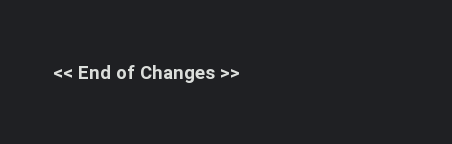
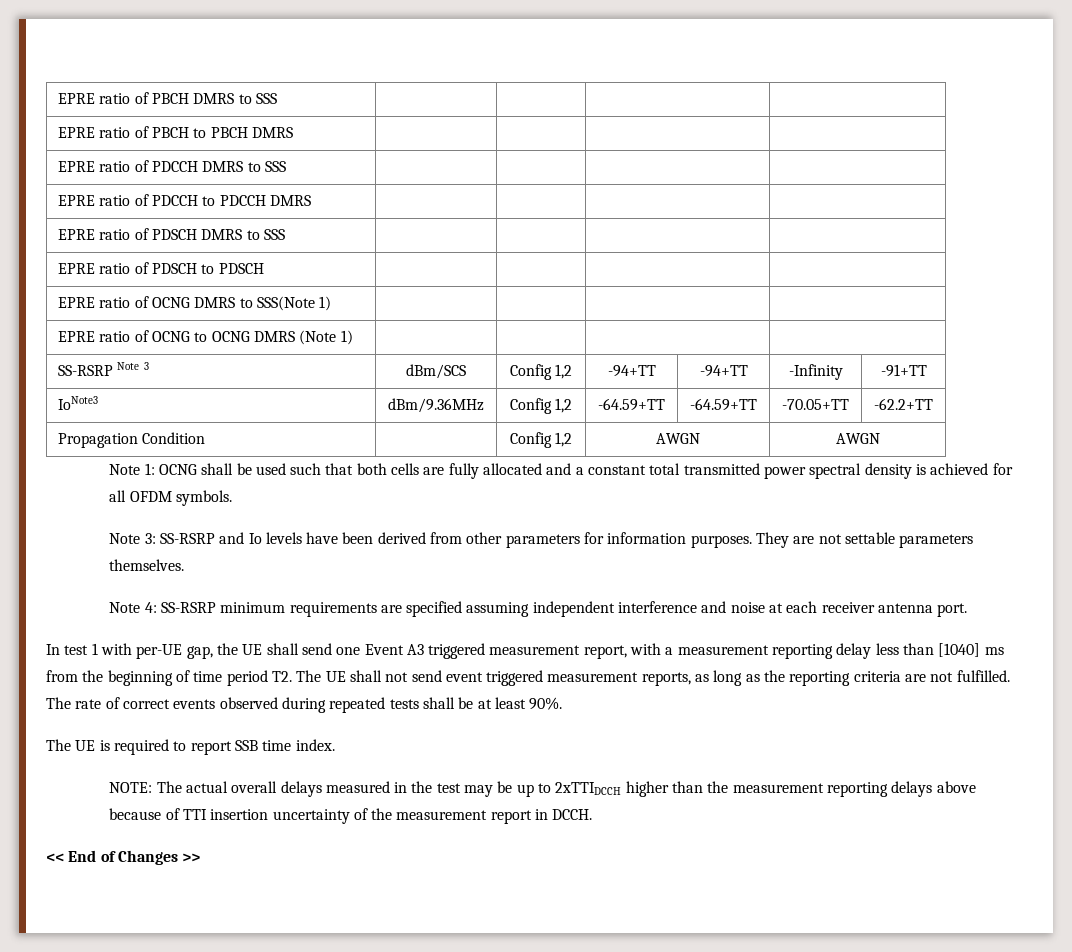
+ EPRE ratio of PBCH DMRS to SSS | | | |
+ EPRE ratio of PBCH to PBCH DMRS | | | |
+ EPRE ratio of PDCCH DMRS to SSS | | | |
+ EPRE ratio of PDCCH to PDCCH DMRS | | | |
+ EPRE ratio of PDSCH DMRS to SSS | | | |
+ EPRE ratio of PDSCH to PDSCH | | | |
+ EPRE ratio of OCNG DMRS to SSS(Note 1) | | | |
+ EPRE ratio of OCNG to OCNG DMRS (Note 1) | | | |
+ SS-RSRP Note 3 | dBm/SCS | Config 1,2 | -94+TT | -94+TT | -Infinity | -91+TT
+ IoNote3 | dBm/9.36MHz | Config 1,2 | -64.59+TT | -64.59+TT | -70.05+TT | -62.2+TT
+ Propagation Condition | | Config 1,2 | AWGN | AWGN
+ Note 1: OCNG shall be used such that both cells are fully allocated and a constant total transmitted power spectral density is achieved for all OFDM symbols.
+ Note 3: SS-RSRP and Io levels have been derived from other parameters for information purposes. They are not settable parameters themselves.
+ Note 4: SS-RSRP minimum requirements are specified assuming independent interference and noise at each receiver antenna port.
+ In test 1 with per-UE gap, the UE shall send one Event A3 triggered measurement report, with a measurement reporting delay less than [1040] ms from the beginning of time period T2. The UE shall not send event triggered measurement reports, as long as the reporting criteria are not fulfilled. The rate of correct events observed during repeated tests shall be at least 90%.
+ The UE is required to report SSB time index.
+ NOTE: The actual overall delays measured in the test may be up to 2xTTIDCCH higher than the measurement reporting delays above because of TTI insertion uncertainty of the measurement report in DCCH.

